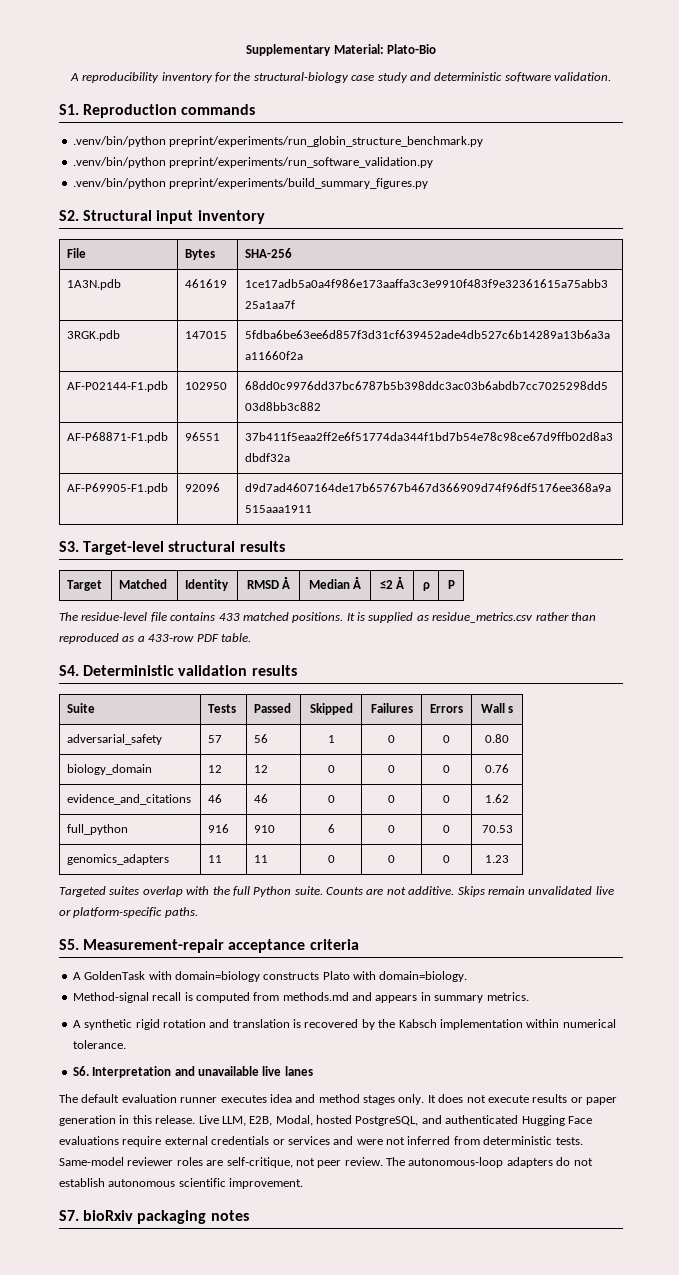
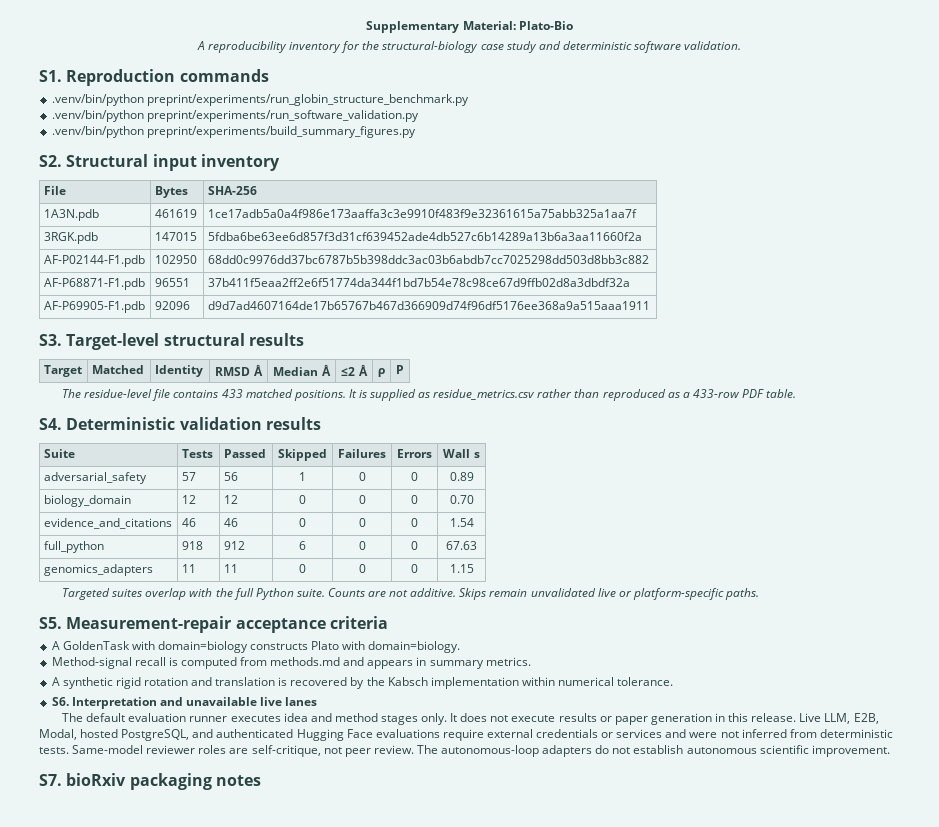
- adversarial_safety | 57 | 56 | 1 | 0 | 0 | 0.80
+ adversarial_safety | 57 | 56 | 1 | 0 | 0 | 0.89
- biology_domain | 12 | 12 | 0 | 0 | 0 | 0.76
+ biology_domain | 12 | 12 | 0 | 0 | 0 | 0.70
- evidence_and_citations | 46 | 46 | 0 | 0 | 0 | 1.62
+ evidence_and_citations | 46 | 46 | 0 | 0 | 0 | 1.54
- full_python | 916 | 910 | 6 | 0 | 0 | 70.53
+ full_python | 918 | 912 | 6 | 0 | 0 | 67.63
- genomics_adapters | 11 | 11 | 0 | 0 | 0 | 1.23
+ genomics_adapters | 11 | 11 | 0 | 0 | 0 | 1.15

